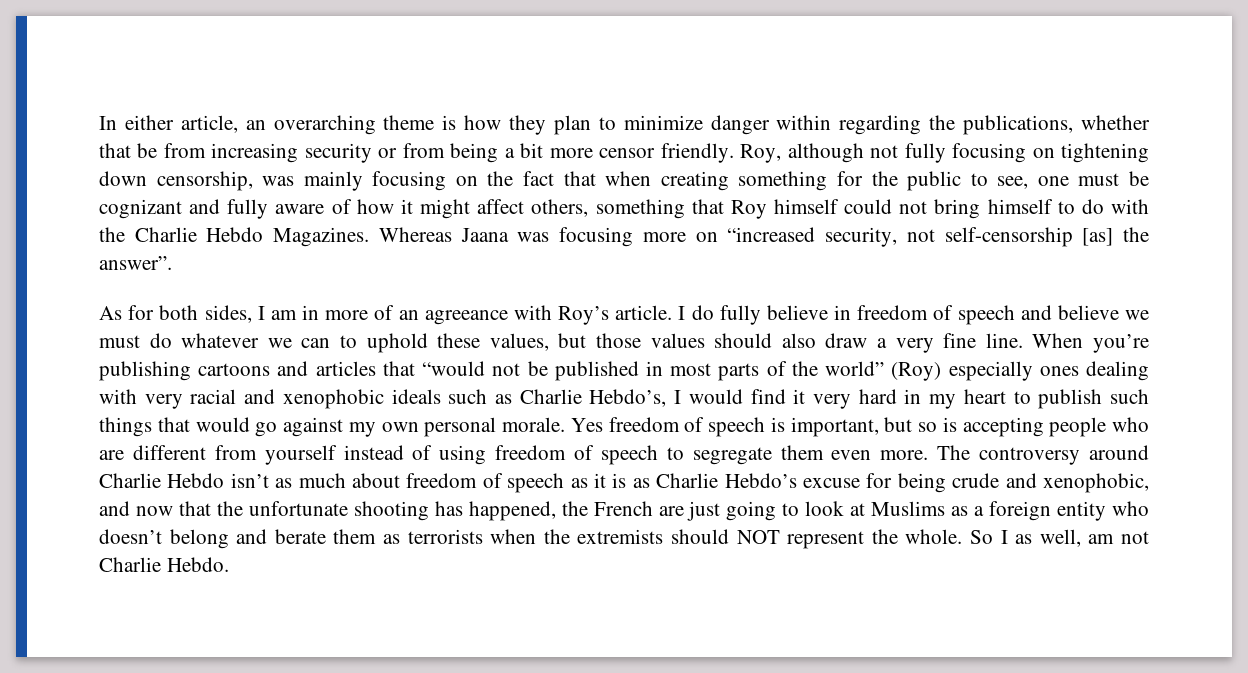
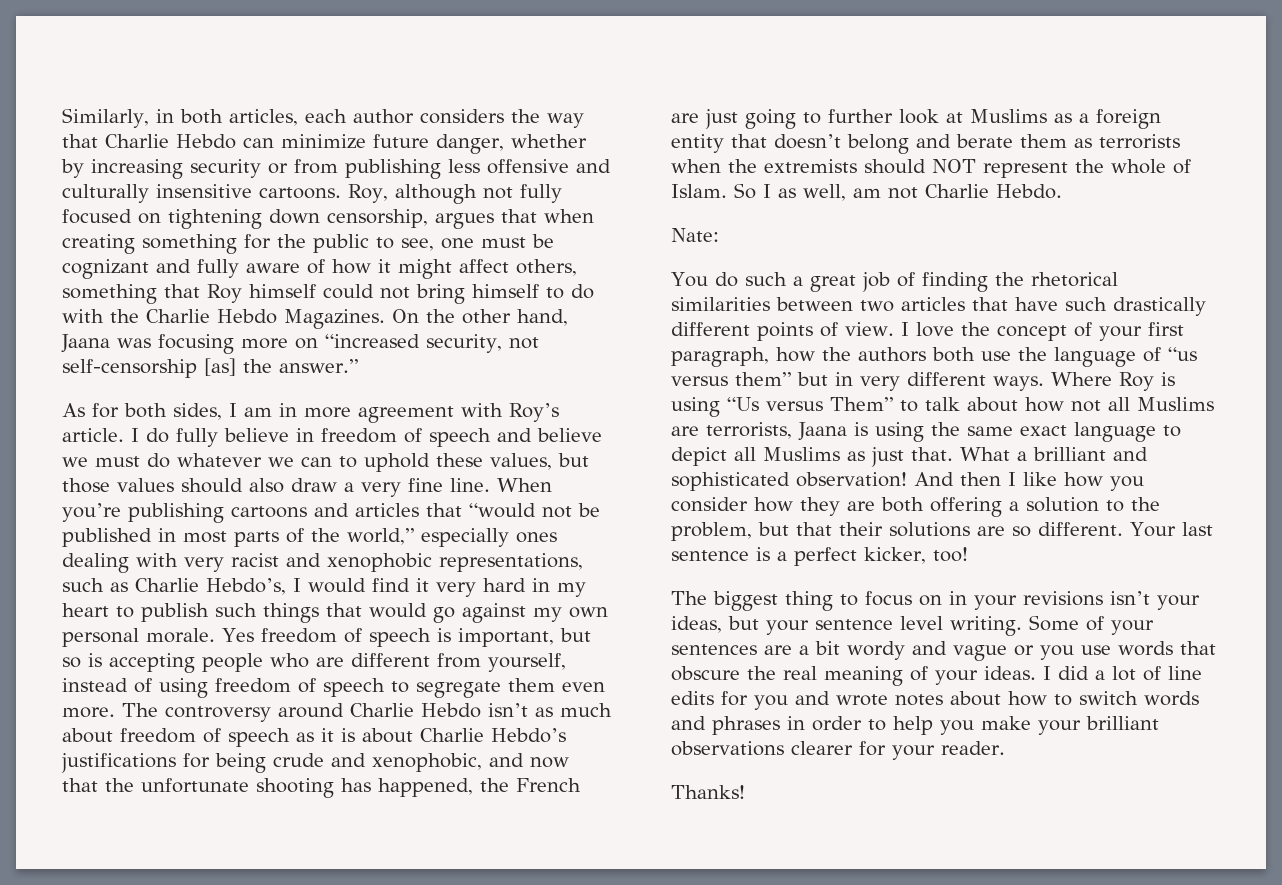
- In either article, an overarching theme is how they plan to minimize danger within regarding the publications, whether that be from increasing security or from being a bit more censor friendly.
+ Similarly, in both articles, each author considers the way that Charlie Hebdo can minimize future danger, whether by increasing security or from publishing less offensive and culturally insensitive cartoons.
- Roy, although not fully focusing on tightening down censorship, was mainly focusing on the fact that when creating something for the public to see, one must be cognizant and fully aware of how it might affect others, something that Roy himself could not bring himself to do with the Charlie Hebdo Magazines.
+ Roy, although not fully focused on tightening down censorship, argues that when creating something for the public to see, one must be cognizant and fully aware of how it might affect others, something that Roy himself could not bring himself to do with the Charlie Hebdo Magazines.
- Whereas Jaana was focusing more on “increased security, not self-censorship [as] the answer”.
+ On the other hand, Jaana was focusing more on “increased security, not self-censorship [as] the answer.”
- As for both sides, I am in more of an agreeance with Roy’s article.
+ As for both sides, I am in more agreement with Roy’s article.
- When you’re publishing cartoons and articles that “would not be published in most parts of the world” (Roy) especially ones dealing with very racial and xenophobic ideals such as Charlie Hebdo’s, I would find it very hard in my heart to publish such things that would go against my own personal morale.
+ When you’re publishing cartoons and articles that “would not be published in most parts of the world,” especially ones dealing with very racist and xenophobic representations, such as Charlie Hebdo’s, I would find it very hard in my heart to publish such things that would go against my own personal morale.
- Yes freedom of speech is important, but so is accepting people who are different from yourself instead of using freedom of speech to segregate them even more.
+ Yes freedom of speech is important, but so is accepting people who are different from yourself, instead of using freedom of speech to segregate them even more.
- The controversy around Charlie Hebdo isn’t as much about freedom of speech as it is as Charlie Hebdo’s excuse for being crude and xenophobic, and now that the unfortunate shooting has happened, the French are just going to look at Muslims as a foreign entity who doesn’t belong and berate them as terrorists when the extremists should NOT represent the whole.
+ The controversy around Charlie Hebdo isn’t as much about freedom of speech as it is about Charlie Hebdo’s justifications for being crude and xenophobic, and now that the unfortunate shooting has happened, the French are just going to further look at Muslims as a foreign entity that doesn’t belong and berate them as terrorists when the extremists should NOT represent the whole of Islam.
+ Nate:
+ You do such a great job of finding the rhetorical similarities between two articles that have such drastically different points of view. I love the concept of your first paragraph, how the authors both use the language of “us versus them” but in very different ways. Where Roy is using “Us versus Them” to talk about how not all Muslims are terrorists, Jaana is using the same exact language to depict all Muslims as just that. What a brilliant and sophisticated observation! And then I like how you consider how they are both offering a solution to the problem, but that their solutions are so different. Your last sentence is a perfect kicker, too!
+ The biggest thing to focus on in your revisions isn’t your ideas, but your sentence level writing. Some of your sentences are a bit wordy and vague or you use words that obscure the real meaning of your ideas. I did a lot of line edits for you and wrote notes about how to switch words and phrases in order to help you make your brilliant observations clearer for your reader.
+ Thanks!

